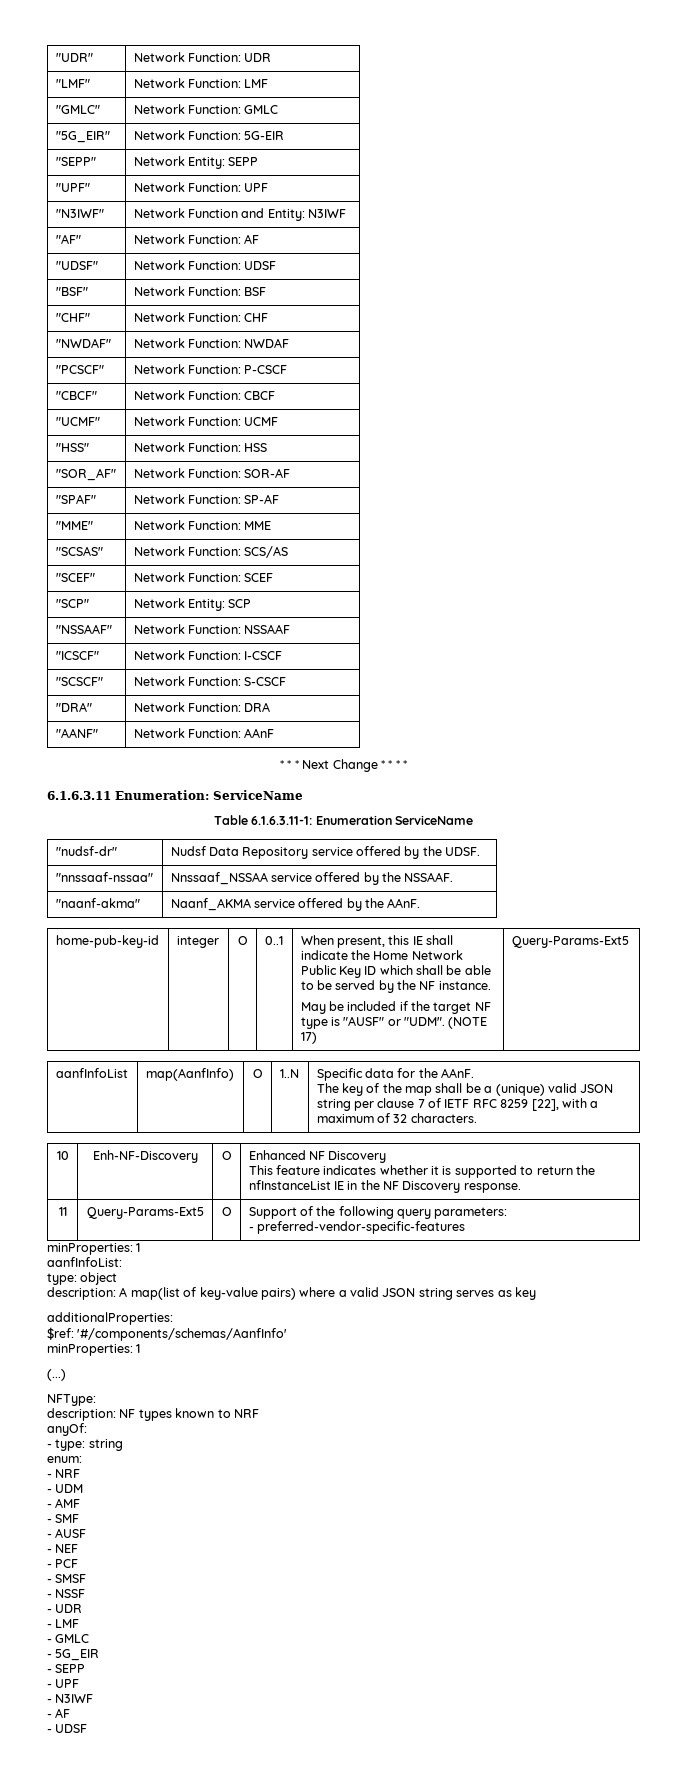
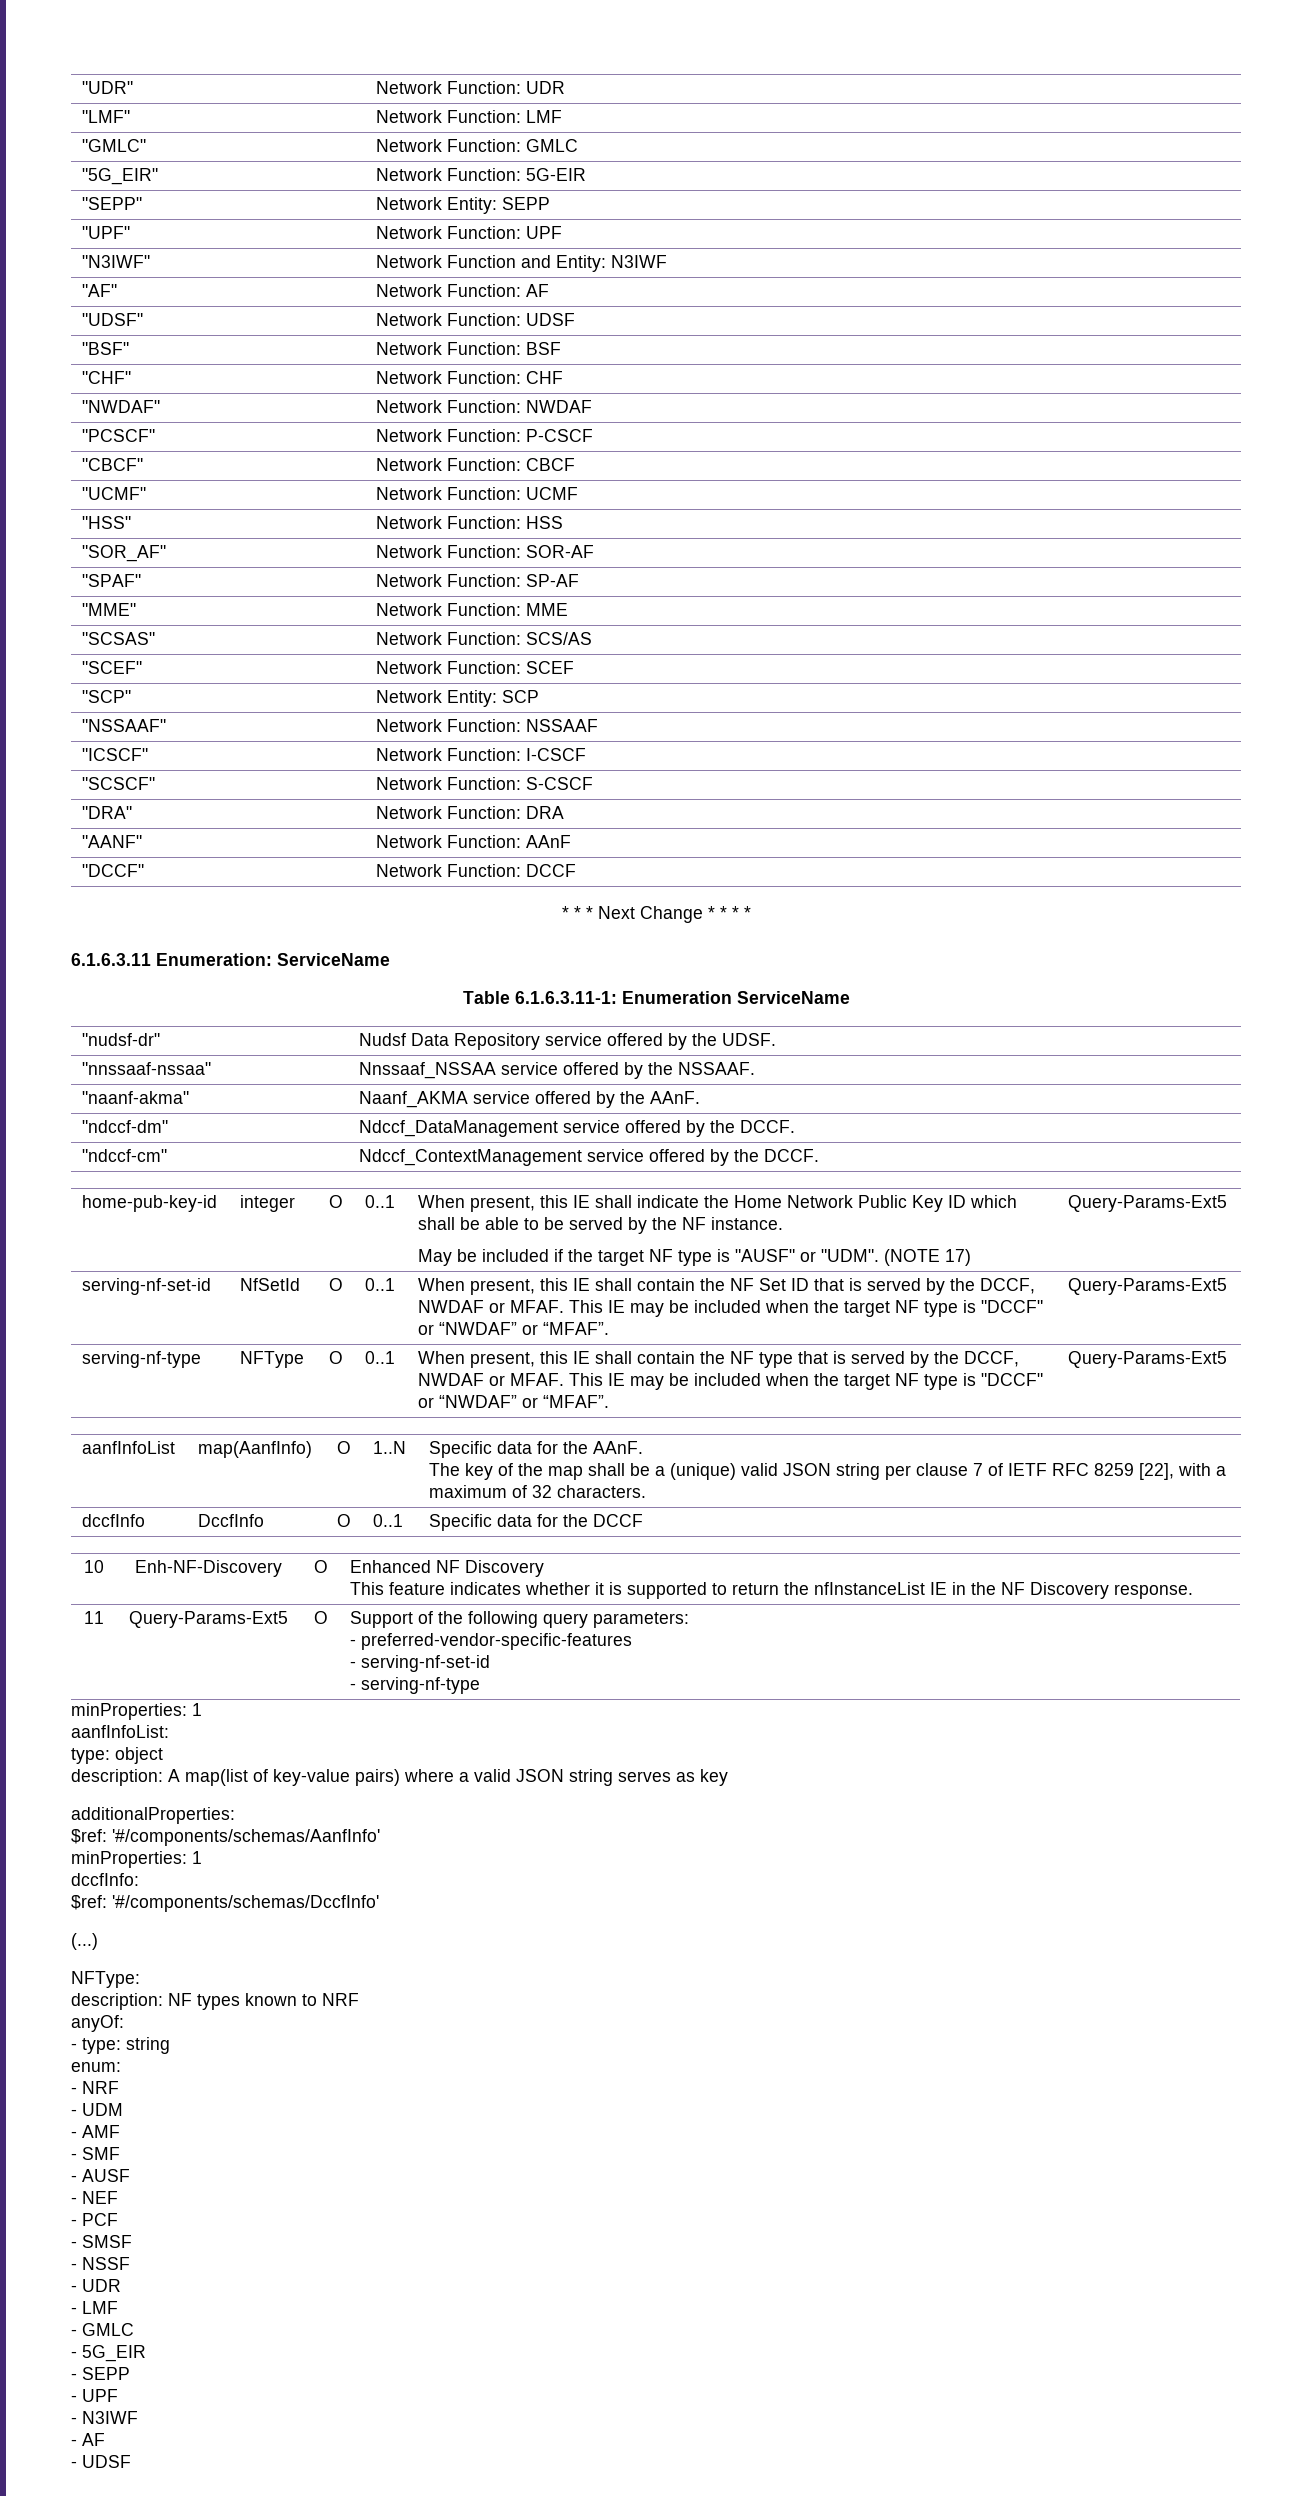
+ "DCCF" | Network Function: DCCF
+ "ndccf-dm" | Ndccf_DataManagement service offered by the DCCF.
+ "ndccf-cm" | Ndccf_ContextManagement service offered by the DCCF.
+ serving-nf-set-id | NfSetId | O | 0..1 | When present, this IE shall contain the NF Set ID that is served by the DCCF, NWDAF or MFAF. This IE may be included when the target NF type is "DCCF" or “NWDAF” or “MFAF”. | Query-Params-Ext5
+ serving-nf-type | NFType | O | 0..1 | When present, this IE shall contain the NF type that is served by the DCCF, NWDAF or MFAF. This IE may be included when the target NF type is "DCCF" or “NWDAF” or “MFAF”. | Query-Params-Ext5
+ dccfInfo | DccfInfo | O | 0..1 | Specific data for the DCCF
  11 | Query-Params-Ext5 | O | Support of the following query parameters:
  - preferred-vendor-specific-features
+ - serving-nf-set-id
+ - serving-nf-type
+ dccfInfo:
+ $ref: '#/components/schemas/DccfInfo'

